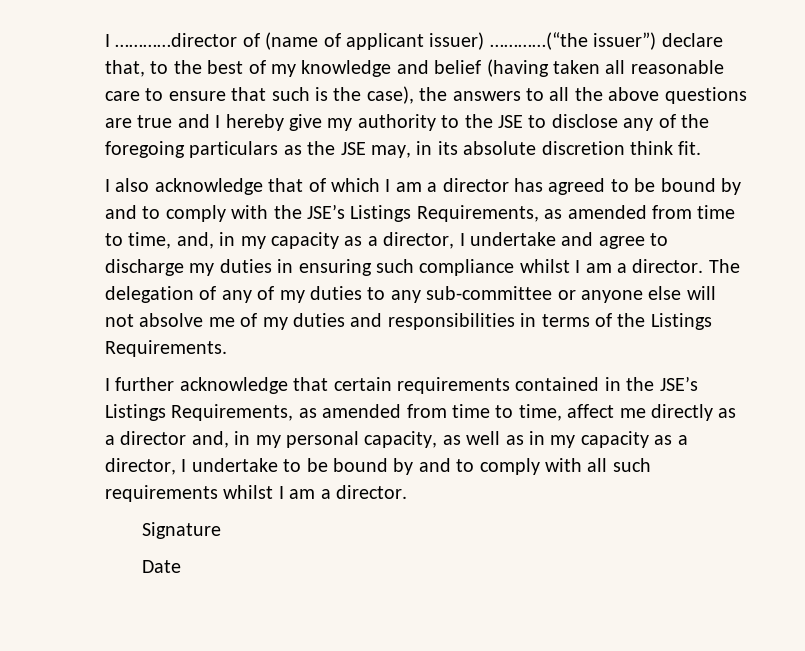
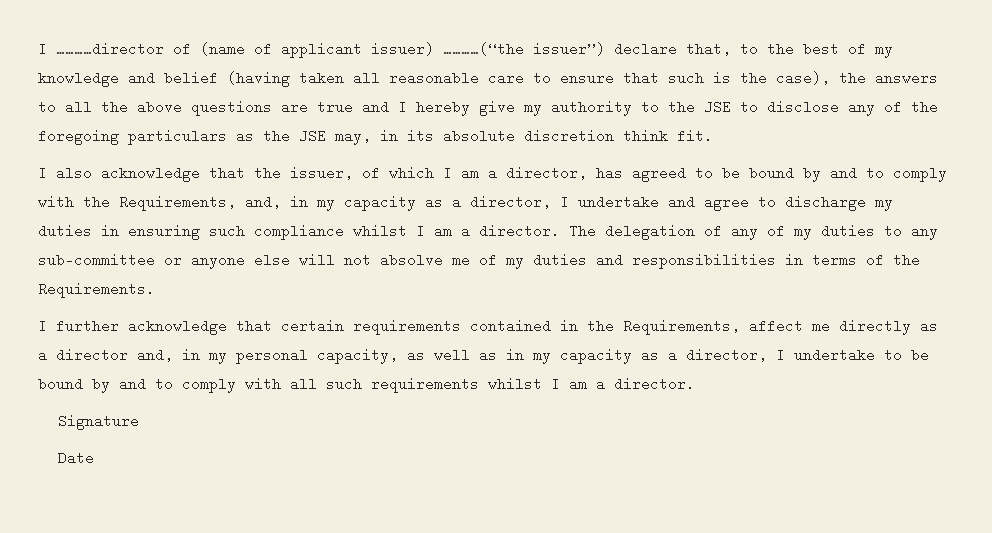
- I also acknowledge that of which I am a director has agreed to be bound by and to comply with the JSE’s Listings Requirements, as amended from time to time, and, in my capacity as a director, I undertake and agree to discharge my duties in ensuring such compliance whilst I am a director.
+ I also acknowledge that the issuer, of which I am a director, has agreed to be bound by and to comply with the Requirements, and, in my capacity as a director, I undertake and agree to discharge my duties in ensuring such compliance whilst I am a director.
- The delegation of any of my duties to any sub-committee or anyone else will not absolve me of my duties and responsibilities in terms of the Listings Requirements.
+ The delegation of any of my duties to any sub-committee or anyone else will not absolve me of my duties and responsibilities in terms of the Requirements.
- I further acknowledge that certain requirements contained in the JSE’s Listings Requirements, as amended from time to time, affect me directly as a director and, in my personal capacity, as well as in my capacity as a director, I undertake to be bound by and to comply with all such requirements whilst I am a director.
+ I further acknowledge that certain requirements contained in the Requirements, affect me directly as a director and, in my personal capacity, as well as in my capacity as a director, I undertake to be bound by and to comply with all such requirements whilst I am a director.

